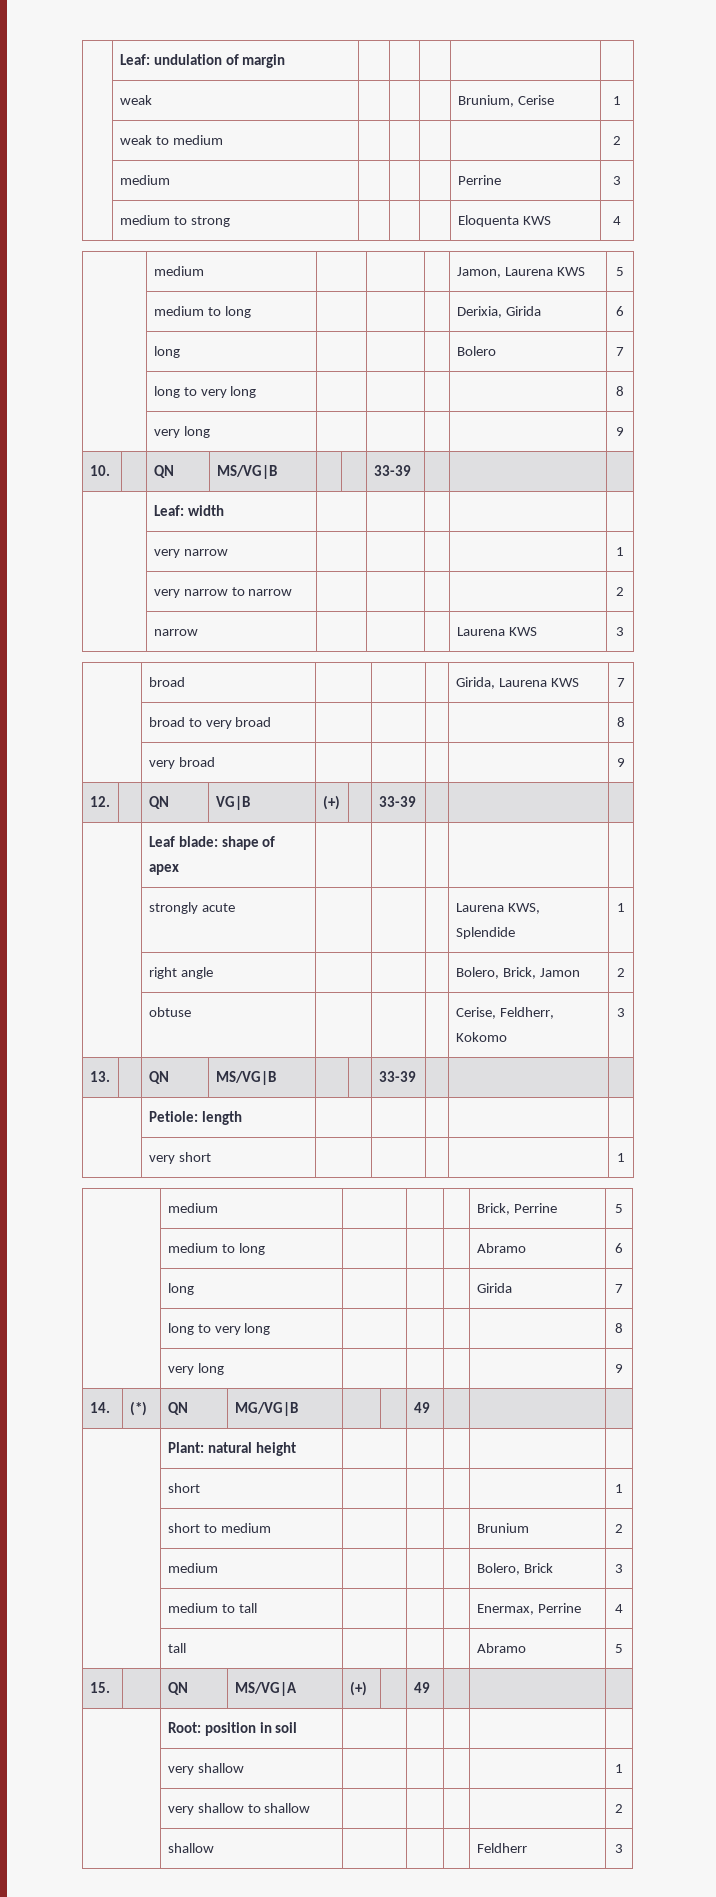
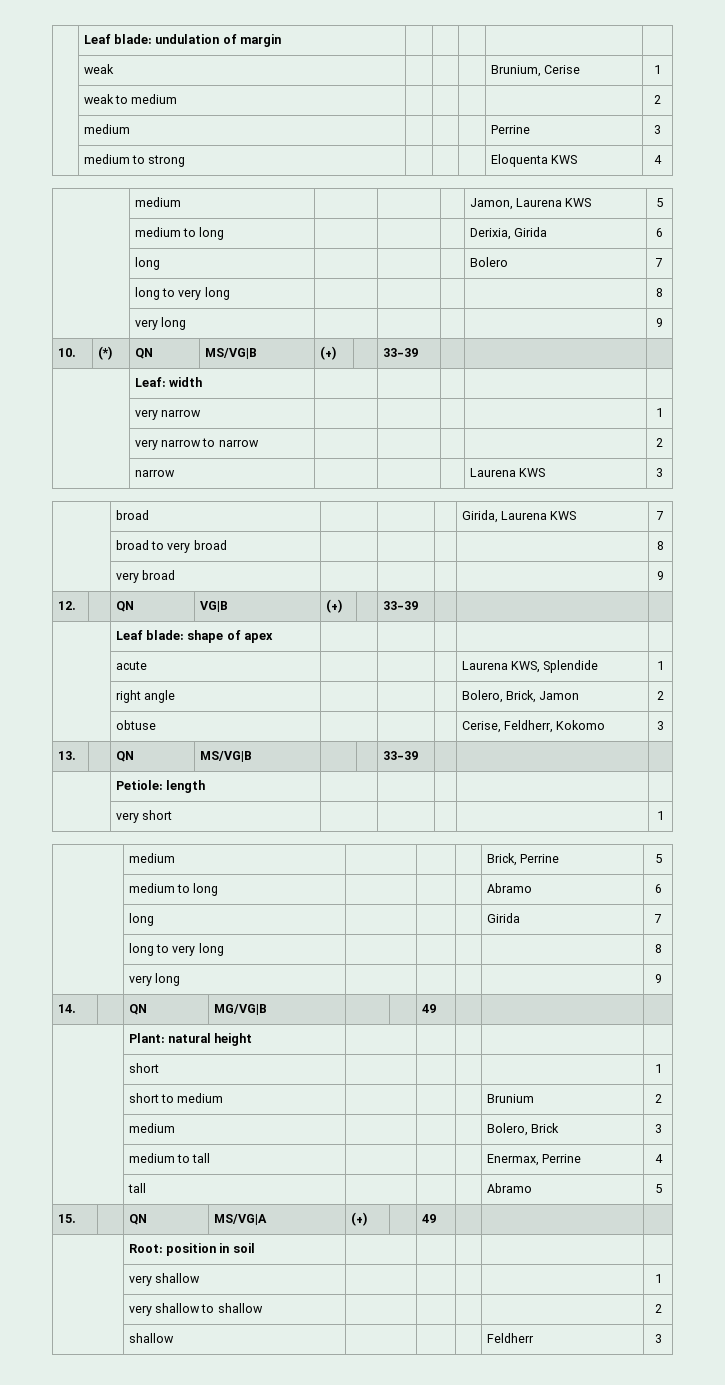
- | Leaf: undulation of margin | | | | |
+ | Leaf blade: undulation of margin | | | | |
- 10. | | QN | MS/VG|B | | | 33-39 | | |
+ 10. | (*) | QN | MS/VG|B | (+) | | 33-39 | | |
- | strongly acute | | | | Laurena KWS, Splendide | 1
+ | acute | | | | Laurena KWS, Splendide | 1
- 14. | (*) | QN | MG/VG|B | | | 49 | | |
+ 14. | | QN | MG/VG|B | | | 49 | | |

